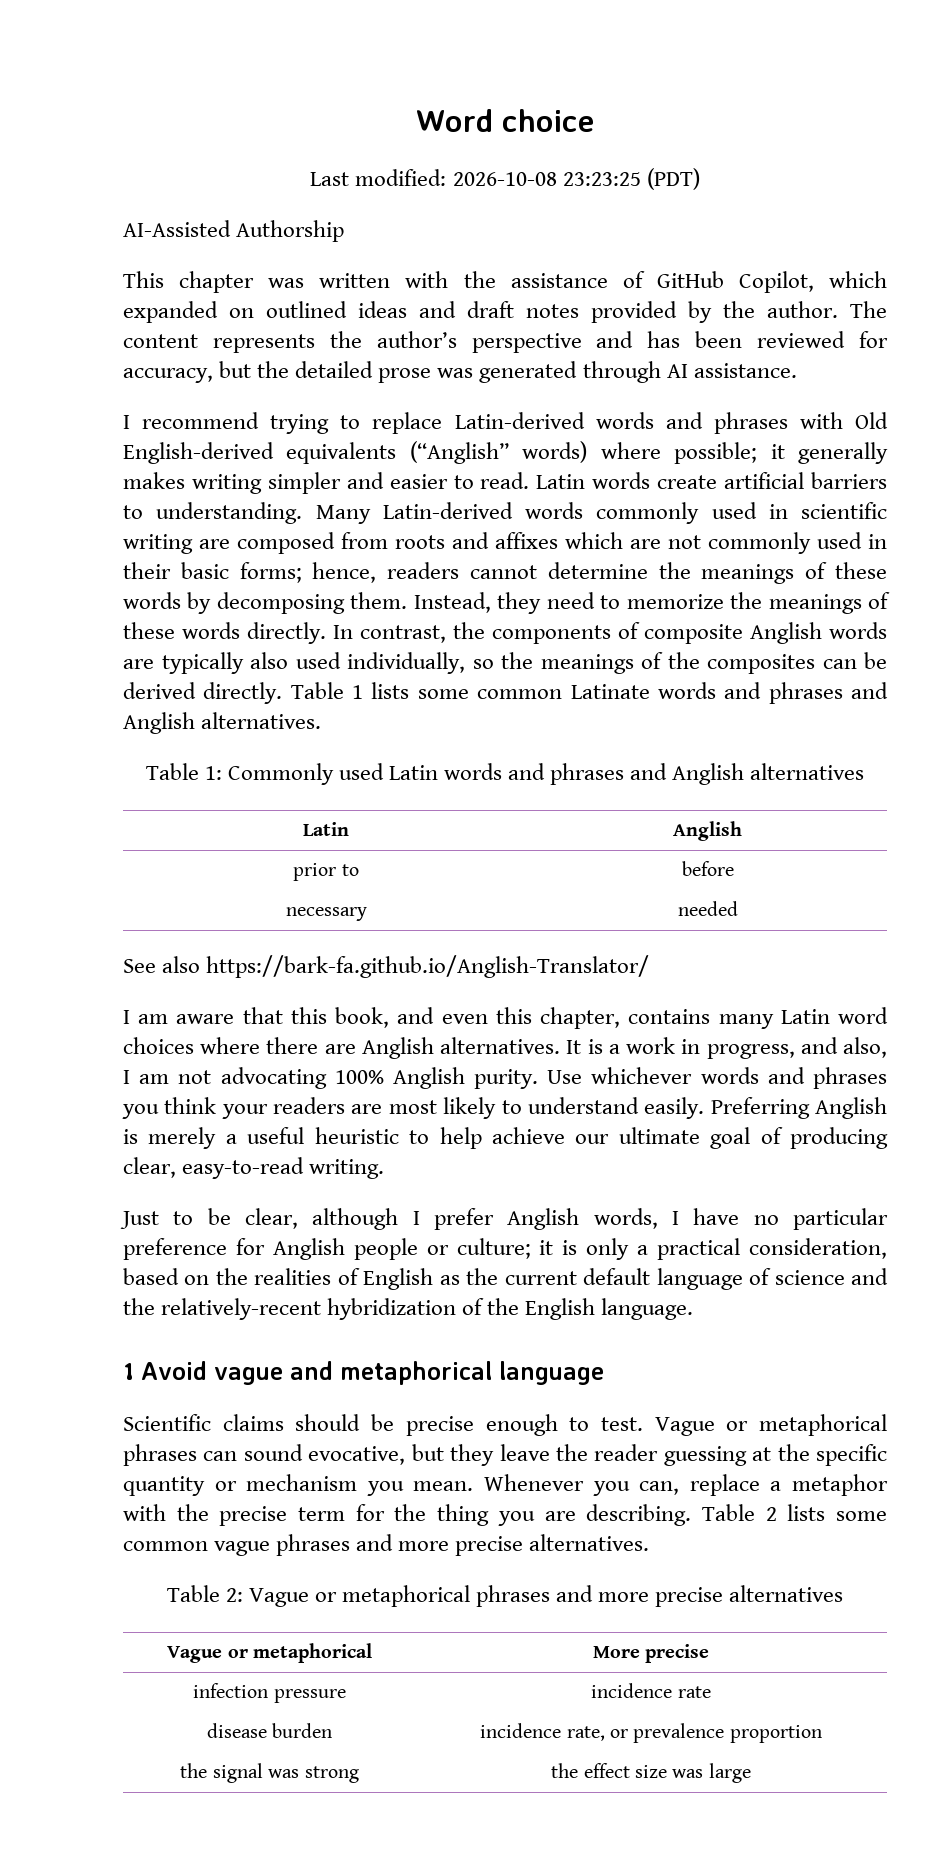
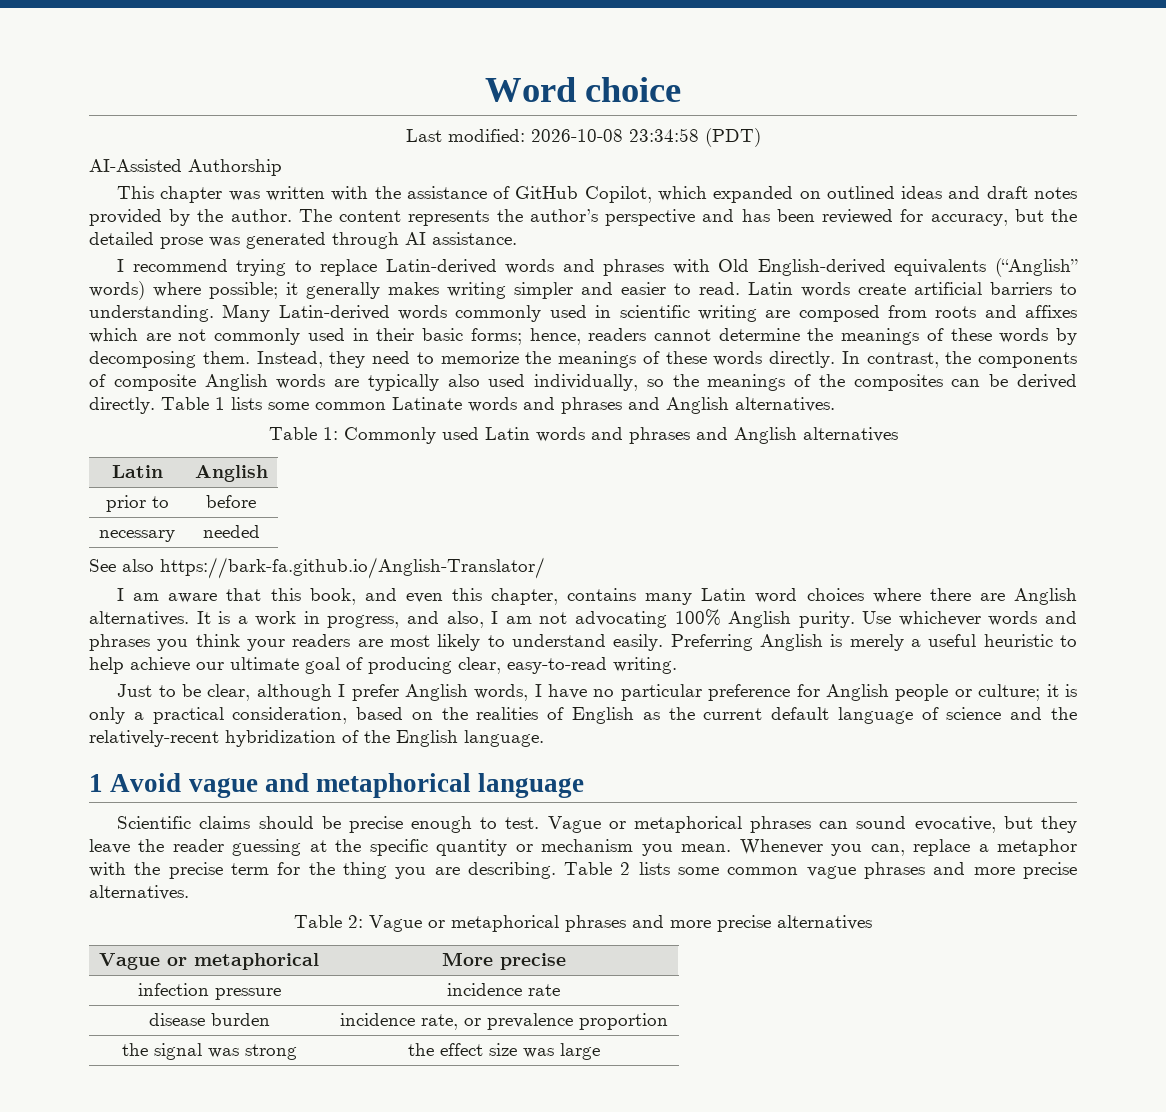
- Last modified: 2026-10-08 23:23:25 (PDT)
+ Last modified: 2026-10-08 23:34:58 (PDT)

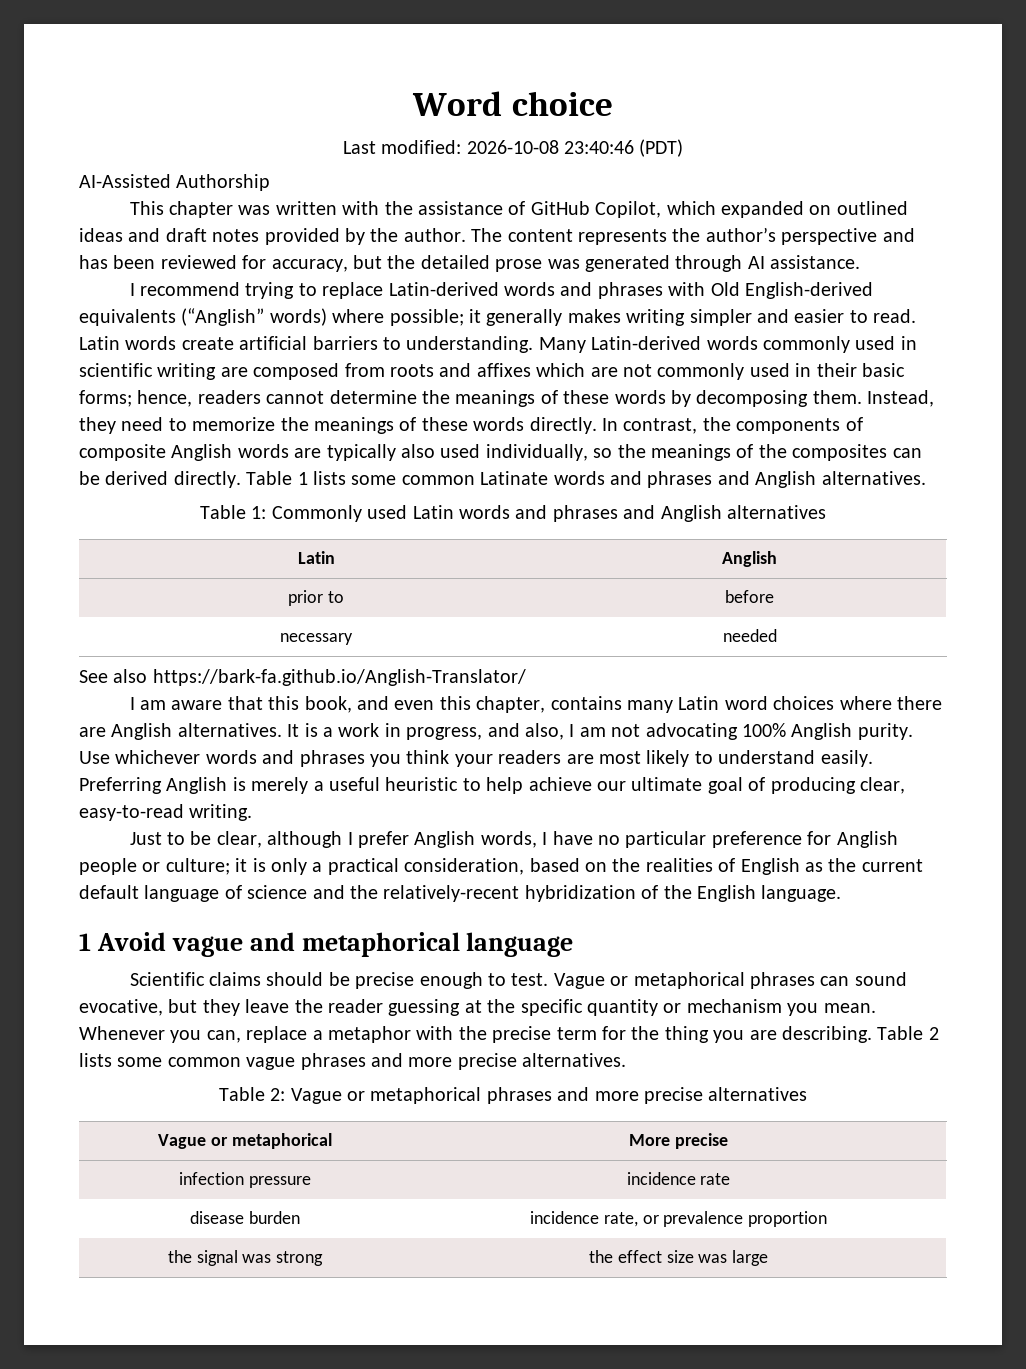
- Last modified: 2026-10-08 23:34:58 (PDT)
+ Last modified: 2026-10-08 23:40:46 (PDT)

